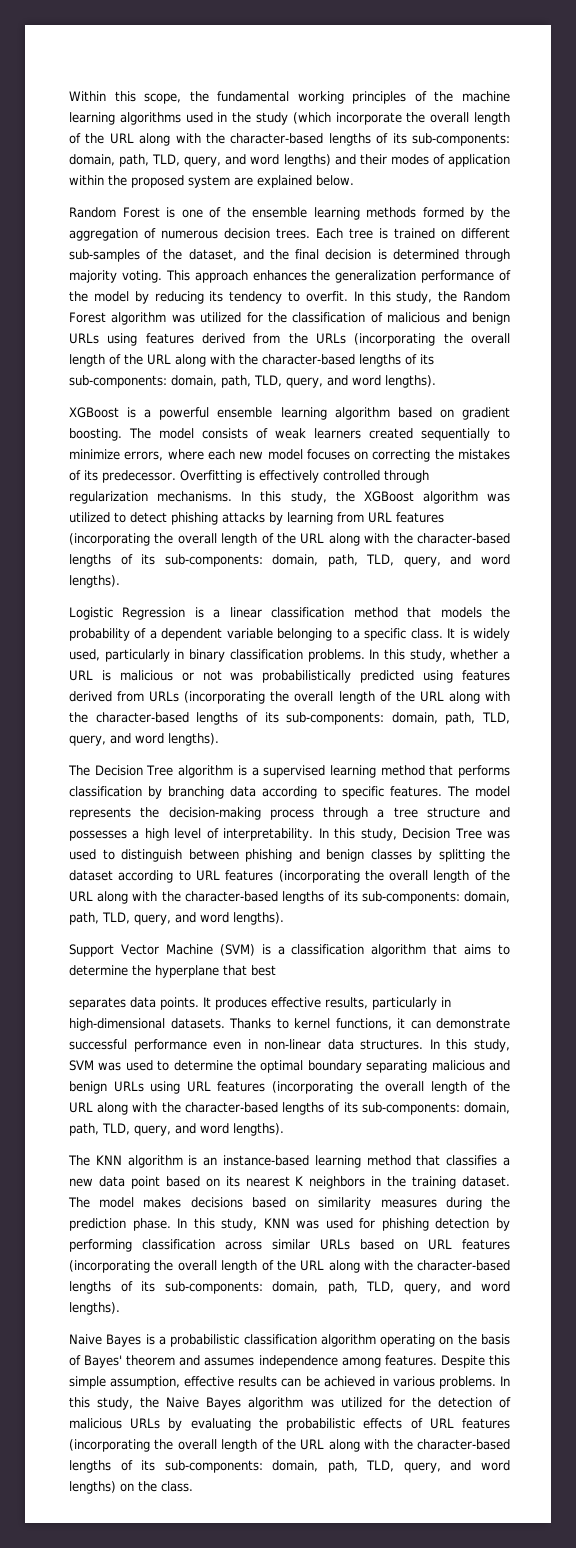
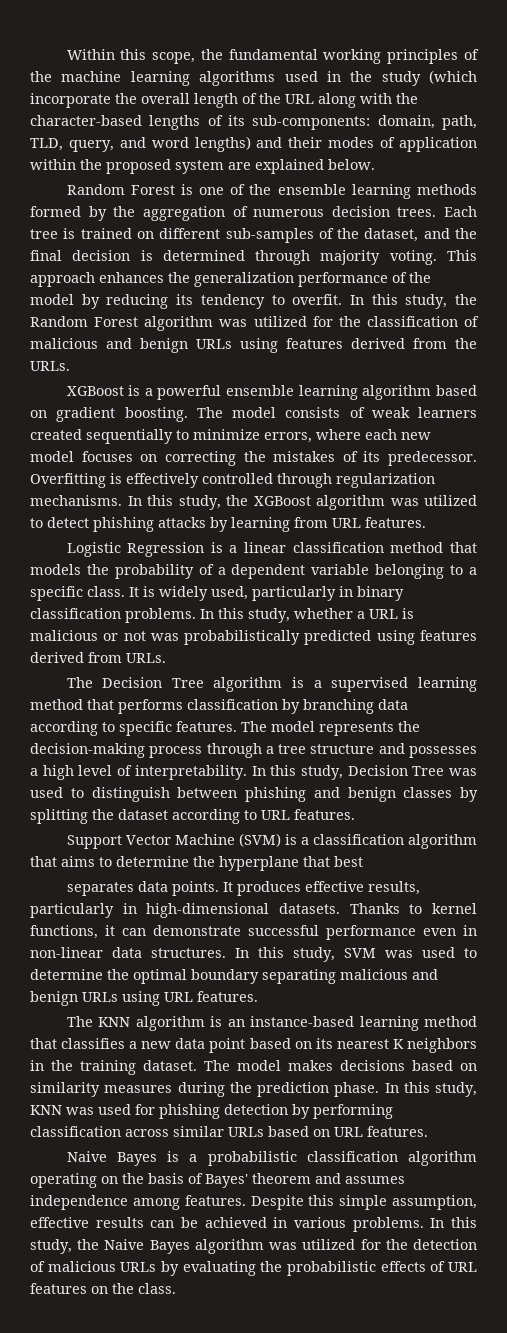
- In this study, the Random Forest algorithm was utilized for the classification of malicious and benign URLs using features derived from the URLs (incorporating the overall length of the URL along with the character-based lengths of its sub-components: domain, path, TLD, query, and word lengths).
+ In this study, the Random Forest algorithm was utilized for the classification of malicious and benign URLs using features derived from the URLs.
- In this study, the XGBoost algorithm was utilized to detect phishing attacks by learning from URL features (incorporating the overall length of the URL along with the character-based lengths of its sub-components: domain, path, TLD, query, and word lengths).
+ In this study, the XGBoost algorithm was utilized to detect phishing attacks by learning from URL features.
- In this study, whether a URL is malicious or not was probabilistically predicted using features derived from URLs (incorporating the overall length of the URL along with the character-based lengths of its sub-components: domain, path, TLD, query, and word lengths).
+ In this study, whether a URL is malicious or not was probabilistically predicted using features derived from URLs.
- In this study, Decision Tree was used to distinguish between phishing and benign classes by splitting the dataset according to URL features (incorporating the overall length of the URL along with the character-based lengths of its sub-components: domain, path, TLD, query, and word lengths).
+ In this study, Decision Tree was used to distinguish between phishing and benign classes by splitting the dataset according to URL features.
- In this study, SVM was used to determine the optimal boundary separating malicious and benign URLs using URL features (incorporating the overall length of the URL along with the character-based lengths of its sub-components: domain, path, TLD, query, and word lengths).
+ In this study, SVM was used to determine the optimal boundary separating malicious and benign URLs using URL features.
- In this study, KNN was used for phishing detection by performing classification across similar URLs based on URL features (incorporating the overall length of the URL along with the character-based lengths of its sub-components: domain, path, TLD, query, and word lengths).
+ In this study, KNN was used for phishing detection by performing classification across similar URLs based on URL features.
- In this study, the Naive Bayes algorithm was utilized for the detection of malicious URLs by evaluating the probabilistic effects of URL features (incorporating the overall length of the URL along with the character-based lengths of its sub-components: domain, path, TLD, query, and word lengths) on the class.
+ In this study, the Naive Bayes algorithm was utilized for the detection of malicious URLs by evaluating the probabilistic effects of URL features on the class.

